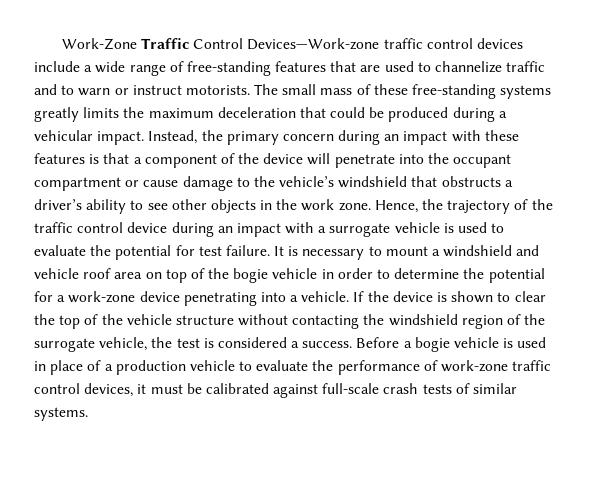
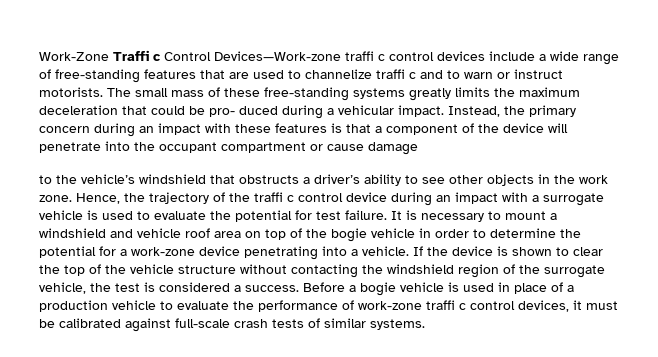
- Work-Zone Traffic Control Devices—Work-zone traffic control devices include a wide range of free-standing features that are used to channelize traffic and to warn or instruct motorists.
+ Work-Zone Traffi c Control Devices—Work-zone traffi c control devices include a wide range of free-standing features that are used to channelize traffi c and to warn or instruct motorists.
- The small mass of these free-standing systems greatly limits the maximum deceleration that could be produced during a vehicular impact.
+ The small mass of these free-standing systems greatly limits the maximum deceleration that could be pro- duced during a vehicular impact.
- Instead, the primary concern during an impact with these features is that a component of the device will penetrate into the occupant compartment or cause damage to the vehicle’s windshield that obstructs a driver’s ability to see other objects in the work zone.
+ Instead, the primary concern during an impact with these features is that a component of the device will penetrate into the occupant compartment or cause damage
+ to the vehicle’s windshield that obstructs a driver’s ability to see other objects in the work zone.
- Hence, the trajectory of the traffic control device during an impact with a surrogate vehicle is used to evaluate the potential for test failure.
+ Hence, the trajectory of the traffi c control device during an impact with a surrogate vehicle is used to evaluate the potential for test failure.
- Before a bogie vehicle is used in place of a production vehicle to evaluate the performance of work-zone traffic control devices, it must be calibrated against full-scale crash tests of similar systems.
+ Before a bogie vehicle is used in place of a production vehicle to evaluate the performance of work-zone traffi c control devices, it must be calibrated against full-scale crash tests of similar systems.

